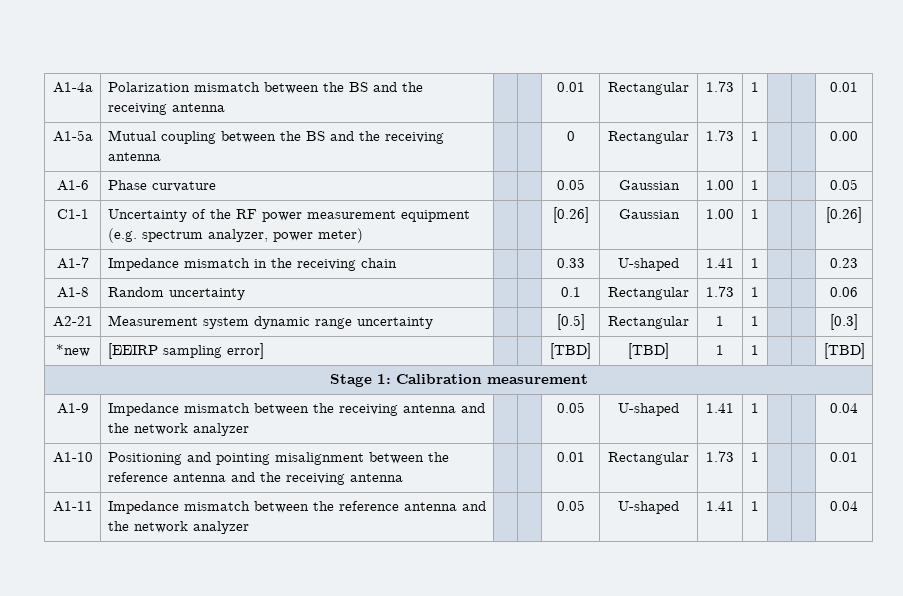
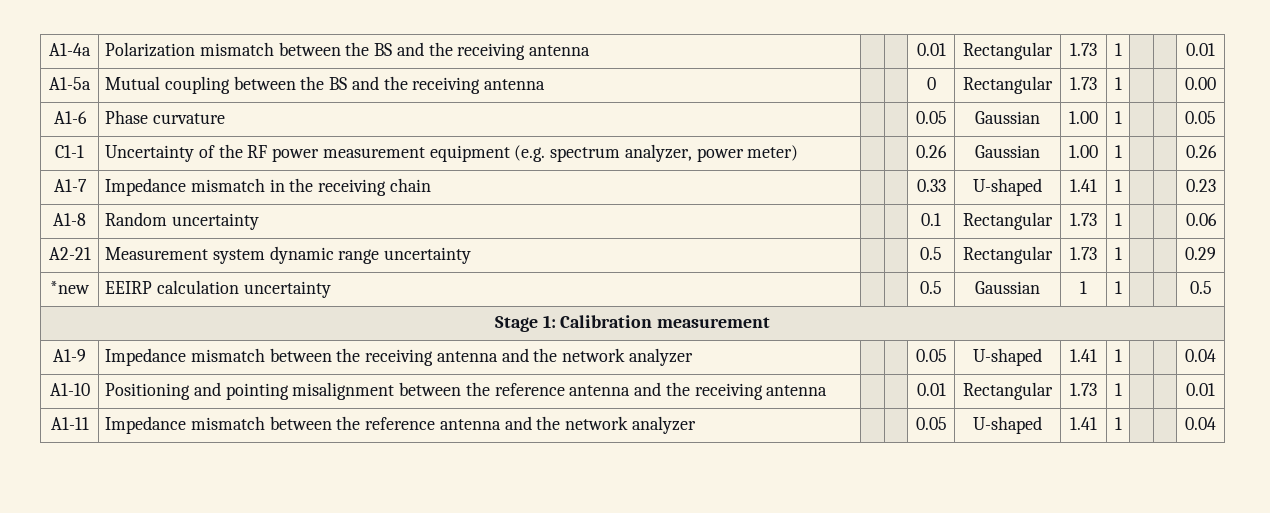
- C1-1 | Uncertainty of the RF power measurement equipment (e.g. spectrum analyzer, power meter) | | | [0.26] | Gaussian | 1.00 | 1 | | | [0.26]
+ C1-1 | Uncertainty of the RF power measurement equipment (e.g. spectrum analyzer, power meter) | | | 0.26 | Gaussian | 1.00 | 1 | | | 0.26
- A2-21 | Measurement system dynamic range uncertainty | | | [0.5] | Rectangular | 1 | 1 | | | [0.3]
- *new | [EEIRP sampling error] | | | [TBD] | [TBD] | 1 | 1 | | | [TBD]
+ A2-21 | Measurement system dynamic range uncertainty | | | 0.5 | Rectangular | 1.73 | 1 | | | 0.29
+ *new | EEIRP calculation uncertainty | | | 0.5 | Gaussian | 1 | 1 | | | 0.5

